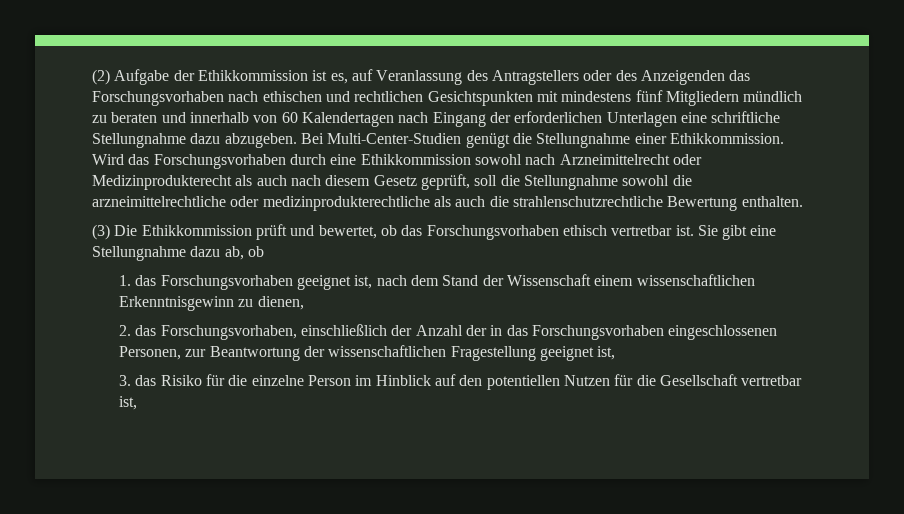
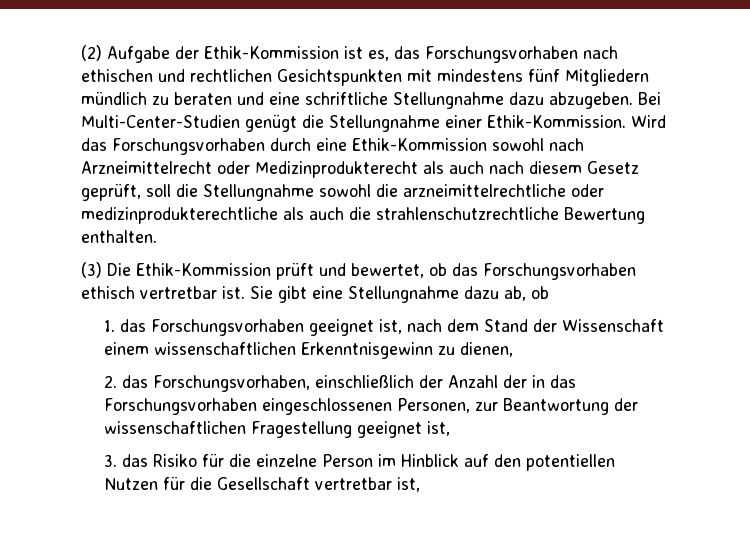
- (2) Aufgabe der Ethikkommission ist es, auf Veranlassung des Antragstellers oder des Anzeigenden das Forschungsvorhaben nach ethischen und rechtlichen Gesichtspunkten mit mindestens fünf Mitgliedern mündlich zu beraten und innerhalb von 60 Kalendertagen nach Eingang der erforderlichen Unterlagen eine schriftliche Stellungnahme dazu abzugeben.
+ (2) Aufgabe der Ethik-Kommission ist es, das Forschungsvorhaben nach ethischen und rechtlichen Gesichtspunkten mit mindestens fünf Mitgliedern mündlich zu beraten und eine schriftliche Stellungnahme dazu abzugeben.
- Bei Multi-Center-Studien genügt die Stellungnahme einer Ethikkommission.
+ Bei Multi-Center-Studien genügt die Stellungnahme einer Ethik-Kommission.
- Wird das Forschungsvorhaben durch eine Ethikkommission sowohl nach Arzneimittelrecht oder Medizinprodukterecht als auch nach diesem Gesetz geprüft, soll die Stellungnahme sowohl die arzneimittelrechtliche oder medizinprodukterechtliche als auch die strahlenschutzrechtliche Bewertung enthalten.
+ Wird das Forschungsvorhaben durch eine Ethik-Kommission sowohl nach Arzneimittelrecht oder Medizinprodukterecht als auch nach diesem Gesetz geprüft, soll die Stellungnahme sowohl die arzneimittelrechtliche oder medizinprodukterechtliche als auch die strahlenschutzrechtliche Bewertung enthalten.
- (3) Die Ethikkommission prüft und bewertet, ob das Forschungsvorhaben ethisch vertretbar ist.
+ (3) Die Ethik-Kommission prüft und bewertet, ob das Forschungsvorhaben ethisch vertretbar ist.

